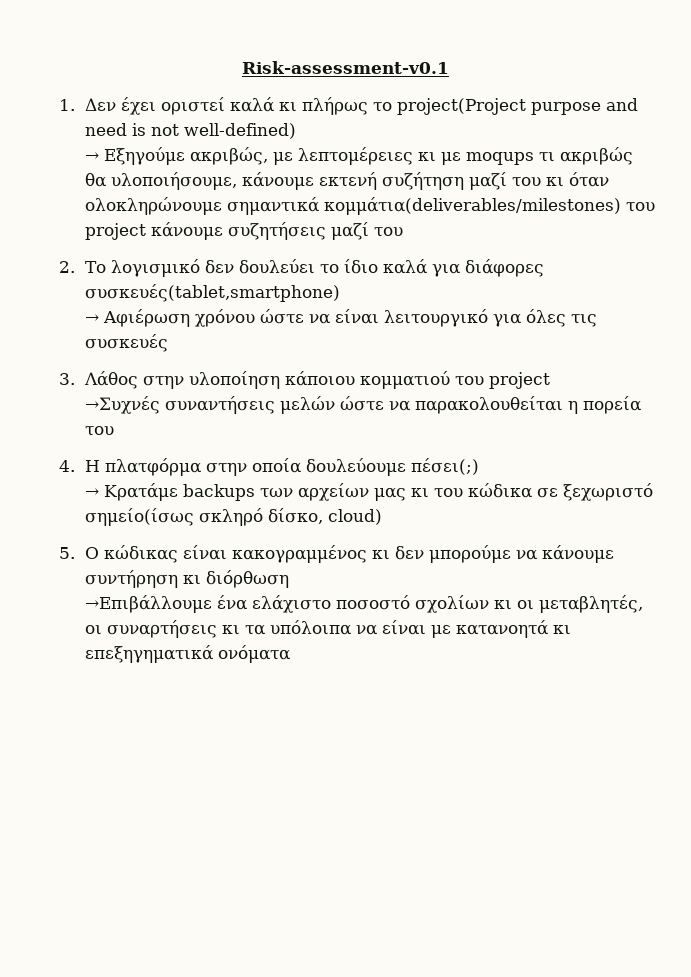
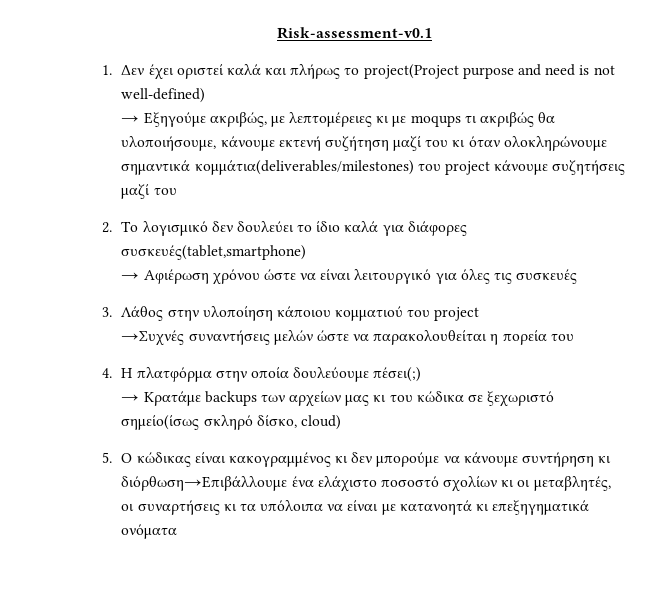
- 1. Δεν έχει οριστεί καλά κι πλήρως το project(Project purpose and need is not well-defined)
+ 1. Δεν έχει οριστεί καλά και πλήρως το project(Project purpose and need is not well-defined)
- 5. Ο κώδικας είναι κακογραμμένος κι δεν μπορούμε να κάνουμε συντήρηση κι διόρθωση
- →Επιβάλλουμε ένα ελάχιστο ποσοστό σχολίων κι οι μεταβλητές, οι συναρτήσεις κι τα υπόλοιπα να είναι με κατανοητά κι επεξηγηματικά ονόματα
+ 5. Ο κώδικας είναι κακογραμμένος κι δεν μπορούμε να κάνουμε συντήρηση κι διόρθωση→Επιβάλλουμε ένα ελάχιστο ποσοστό σχολίων κι οι μεταβλητές, οι συναρτήσεις κι τα υπόλοιπα να είναι με κατανοητά κι επεξηγηματικά ονόματα

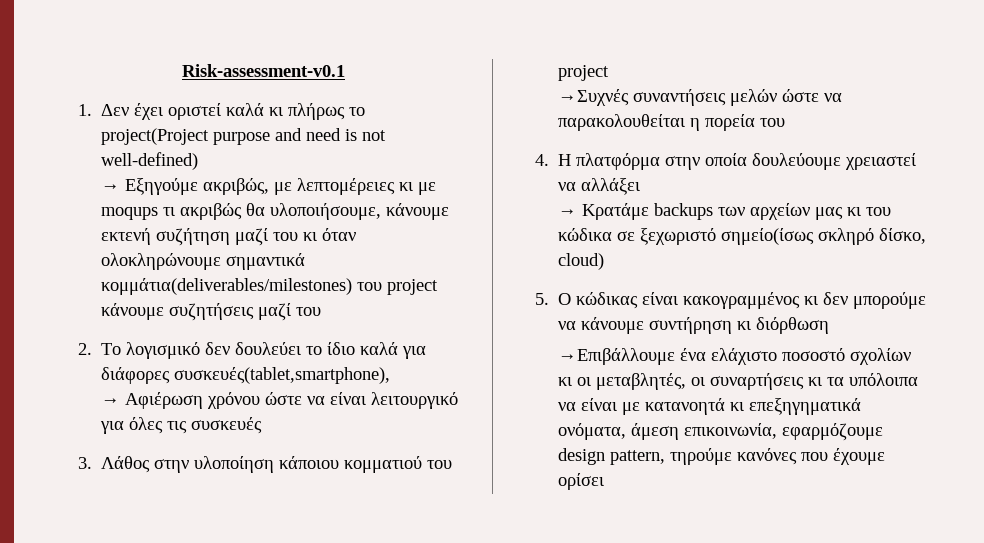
- 1. Δεν έχει οριστεί καλά και πλήρως το project(Project purpose and need is not well-defined)
+ 1. Δεν έχει οριστεί καλά κι πλήρως το project(Project purpose and need is not well-defined)
- 2. Το λογισμικό δεν δουλεύει το ίδιο καλά για διάφορες συσκευές(tablet,smartphone)
+ 2. Το λογισμικό δεν δουλεύει το ίδιο καλά για διάφορες συσκευές(tablet,smartphone),
- 4. Η πλατφόρμα στην οποία δουλεύουμε πέσει(;)
+ 4. Η πλατφόρμα στην οποία δουλεύουμε χρειαστεί να αλλάξει
- 5. Ο κώδικας είναι κακογραμμένος κι δεν μπορούμε να κάνουμε συντήρηση κι διόρθωση→Επιβάλλουμε ένα ελάχιστο ποσοστό σχολίων κι οι μεταβλητές, οι συναρτήσεις κι τα υπόλοιπα να είναι με κατανοητά κι επεξηγηματικά ονόματα
+ 5. Ο κώδικας είναι κακογραμμένος κι δεν μπορούμε να κάνουμε συντήρηση κι διόρθωση
+ →Επιβάλλουμε ένα ελάχιστο ποσοστό σχολίων κι οι μεταβλητές, οι συναρτήσεις κι τα υπόλοιπα να είναι με κατανοητά κι επεξηγηματικά ονόματα, άμεση επικοινωνία, εφαρμόζουμε design pattern, τηρούμε κανόνες που έχουμε ορίσει

